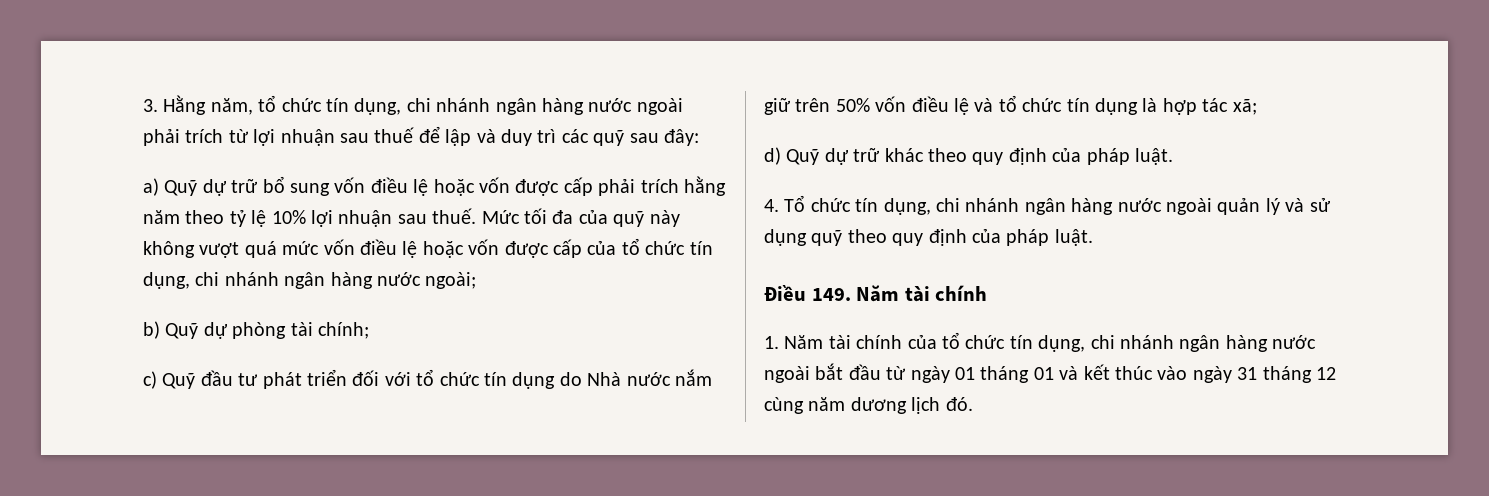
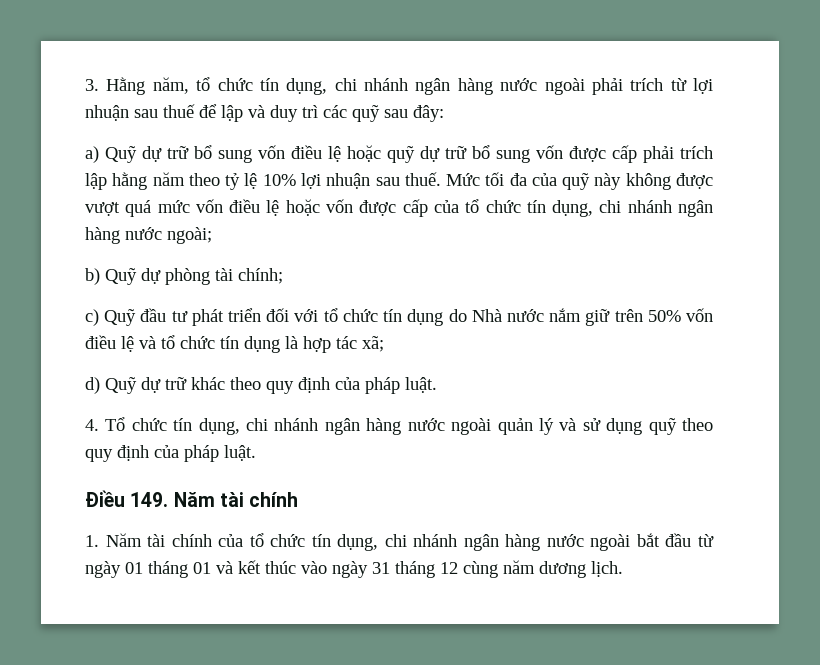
- a) Quỹ dự trữ bổ sung vốn điều lệ hoặc vốn được cấp phải trích hằng năm theo tỷ lệ 10% lợi nhuận sau thuế.
+ a) Quỹ dự trữ bổ sung vốn điều lệ hoặc quỹ dự trữ bổ sung vốn được cấp phải trích lập hằng năm theo tỷ lệ 10% lợi nhuận sau thuế.
- Mức tối đa của quỹ này không vượt quá mức vốn điều lệ hoặc vốn được cấp của tổ chức tín dụng, chi nhánh ngân hàng nước ngoài;
+ Mức tối đa của quỹ này không được vượt quá mức vốn điều lệ hoặc vốn được cấp của tổ chức tín dụng, chi nhánh ngân hàng nước ngoài;
- 1. Năm tài chính của tổ chức tín dụng, chi nhánh ngân hàng nước ngoài bắt đầu từ ngày 01 tháng 01 và kết thúc vào ngày 31 tháng 12 cùng năm dương lịch đó.
+ 1. Năm tài chính của tổ chức tín dụng, chi nhánh ngân hàng nước ngoài bắt đầu từ ngày 01 tháng 01 và kết thúc vào ngày 31 tháng 12 cùng năm dương lịch.

